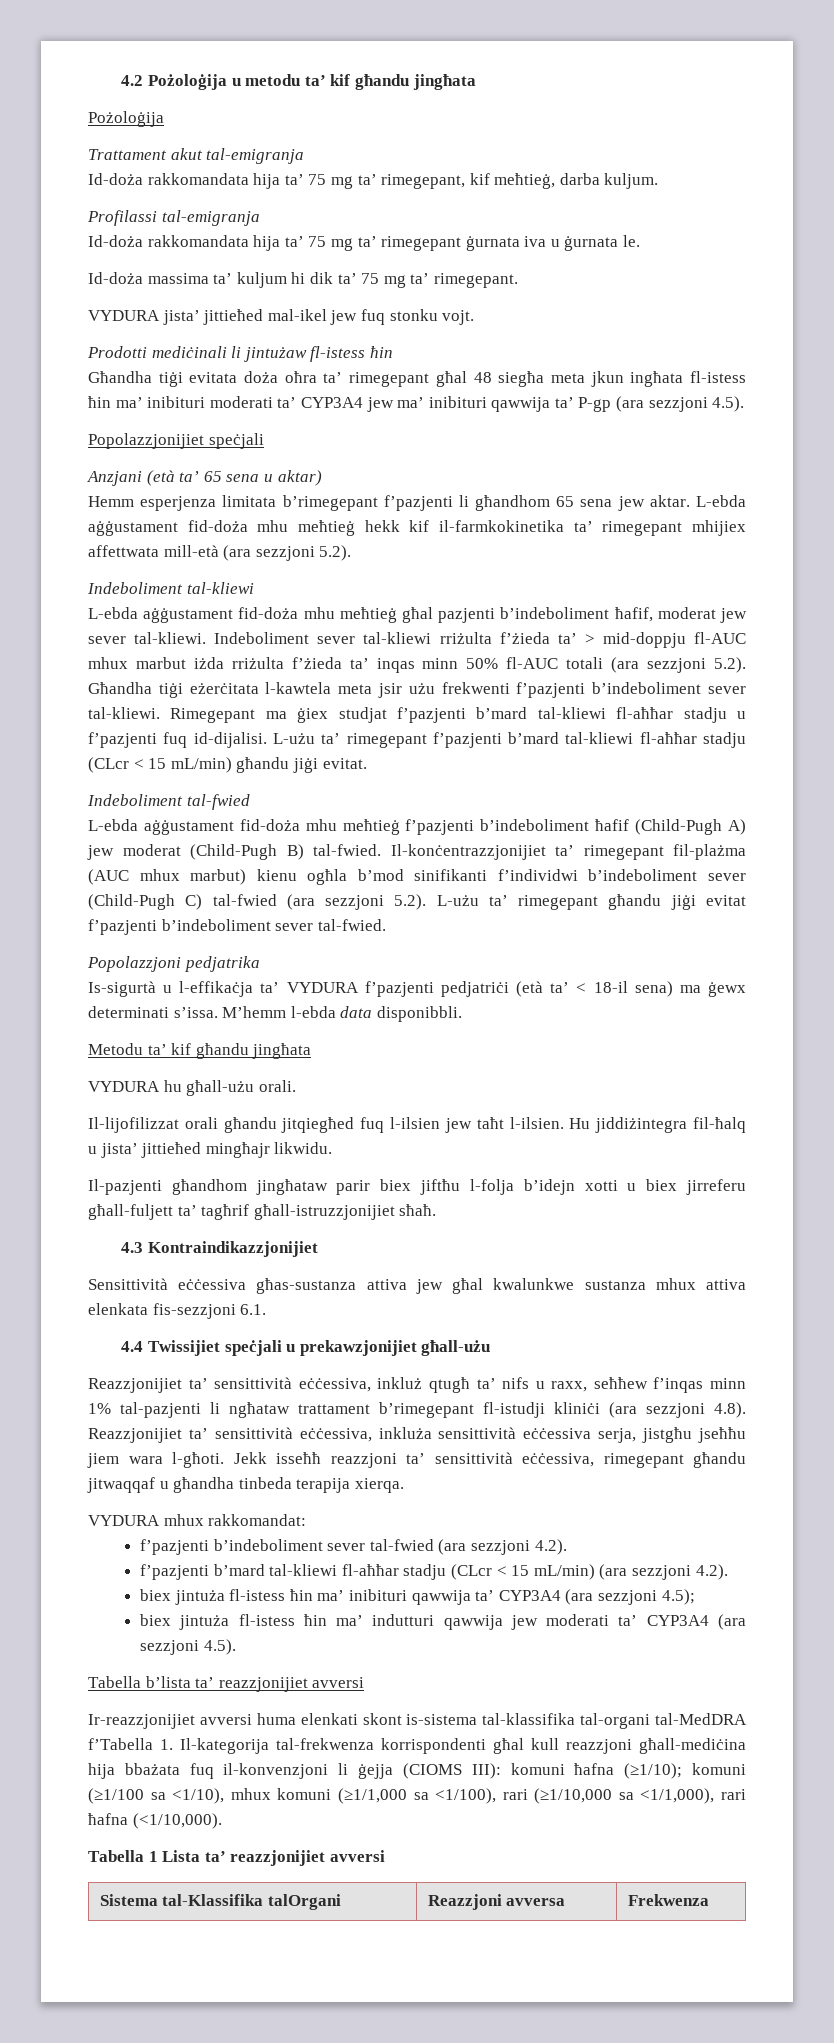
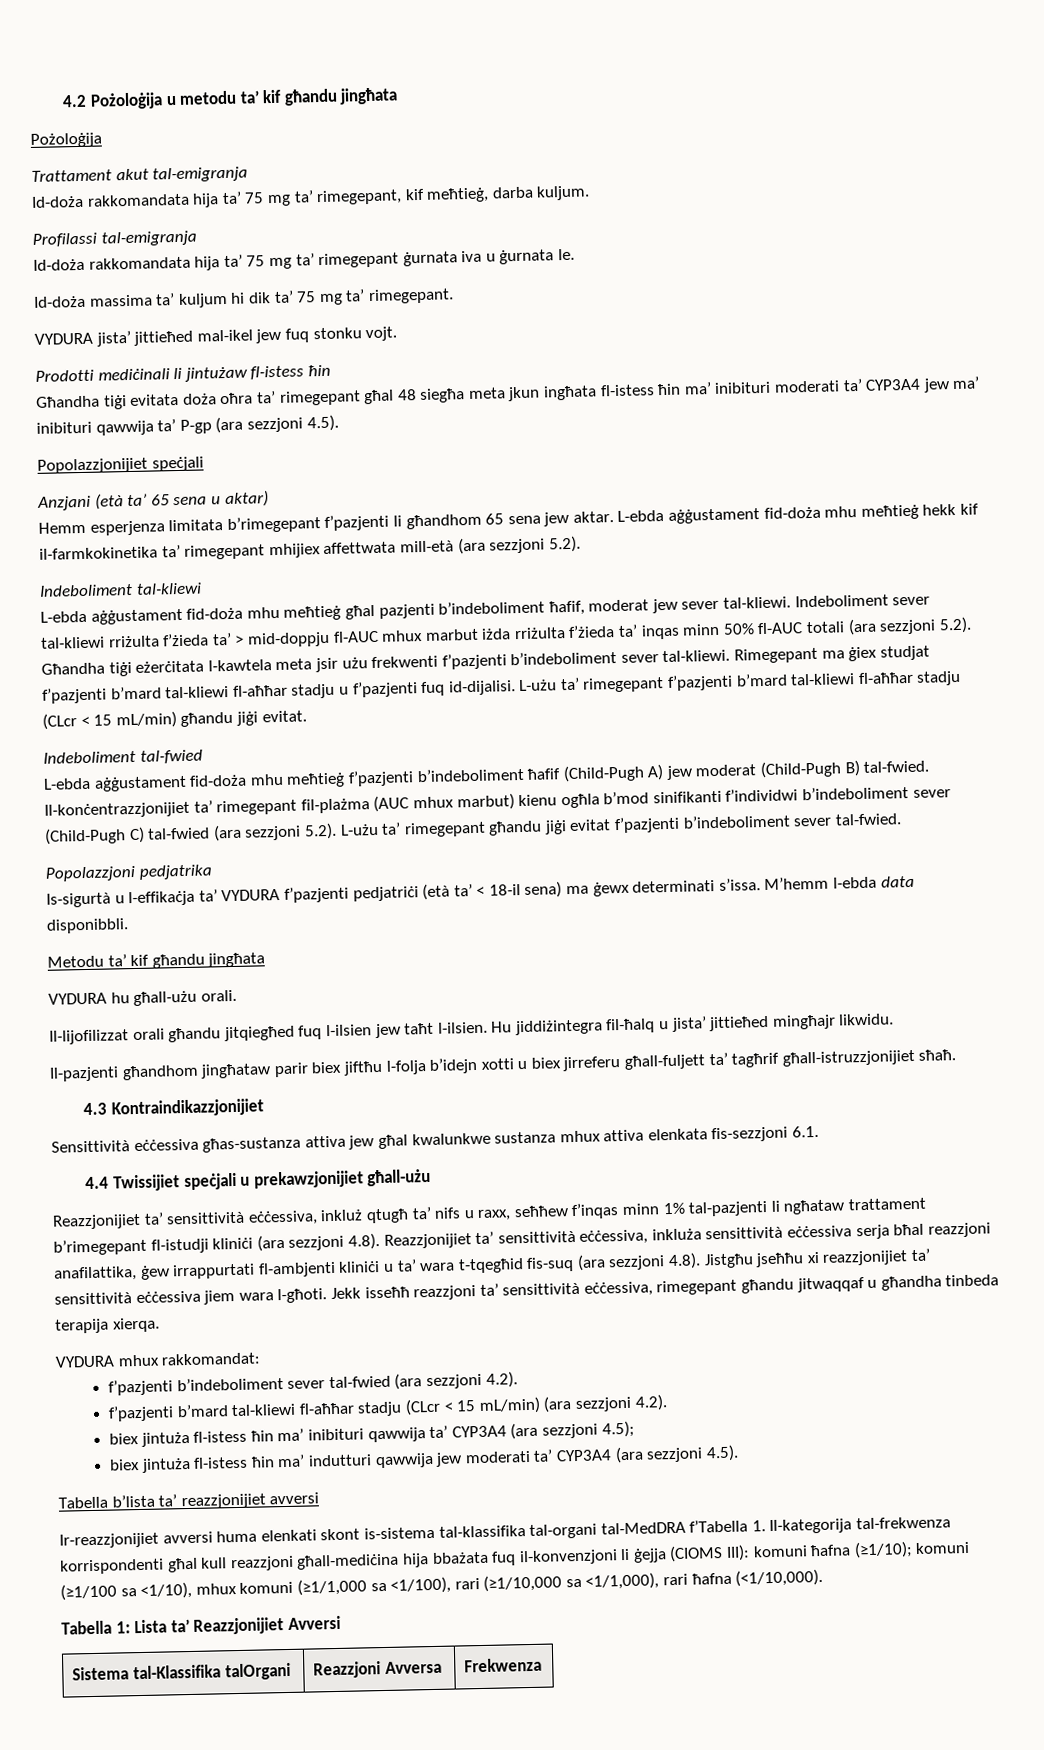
- Reazzjonijiet ta’ sensittività eċċessiva, inkluż qtugħ ta’ nifs u raxx, seħħew f’inqas minn 1% tal-pazjenti li ngħataw trattament b’rimegepant fl-istudji kliniċi (ara sezzjoni 4.8). Reazzjonijiet ta’ sensittività eċċessiva, inkluża sensittività eċċessiva serja, jistgħu jseħħu jiem wara l-għoti.
+ Reazzjonijiet ta’ sensittività eċċessiva, inkluż qtugħ ta’ nifs u raxx, seħħew f’inqas minn 1% tal-pazjenti li ngħataw trattament b’rimegepant fl-istudji kliniċi (ara sezzjoni 4.8). Reazzjonijiet ta’ sensittività eċċessiva, inkluża sensittività eċċessiva serja bħal reazzjoni anafilattika, ġew irrappurtati fl-ambjenti kliniċi u ta’ wara t-tqegħid fis-suq (ara sezzjoni 4.8). Jistgħu jseħħu xi reazzjonijiet ta’ sensittività eċċessiva jiem wara l-għoti.
- Tabella 1 Lista ta’ reazzjonijiet avversi
+ Tabella 1: Lista ta’ Reazzjonijiet Avversi
- Sistema tal-Klassifika talOrgani | Reazzjoni avversa | Frekwenza
+ Sistema tal-Klassifika talOrgani | Reazzjoni Avversa | Frekwenza

